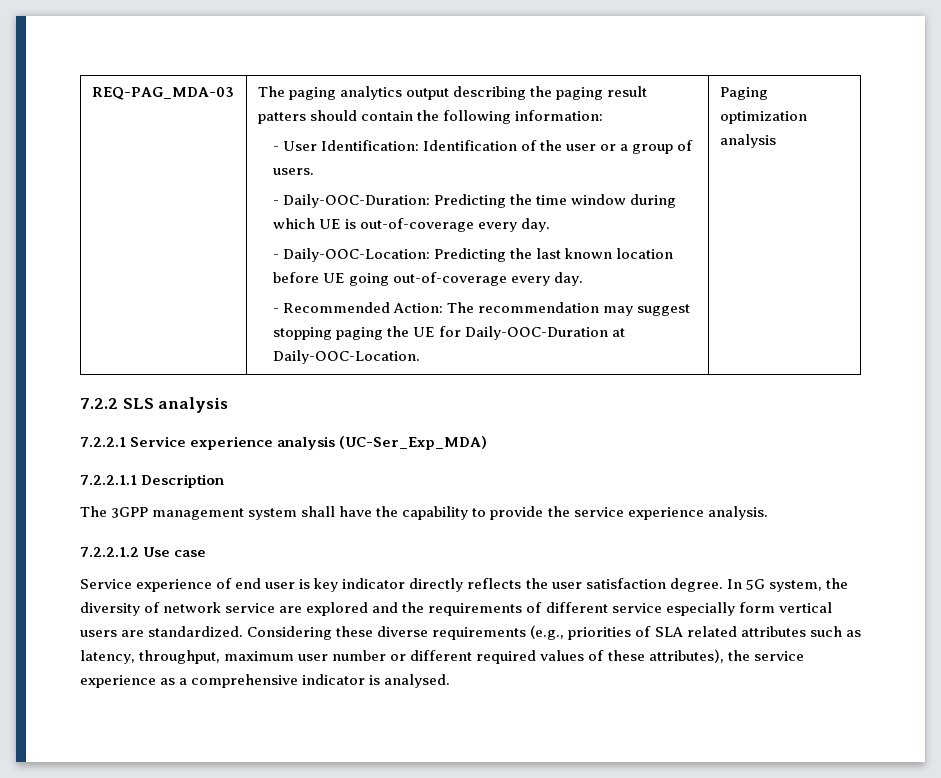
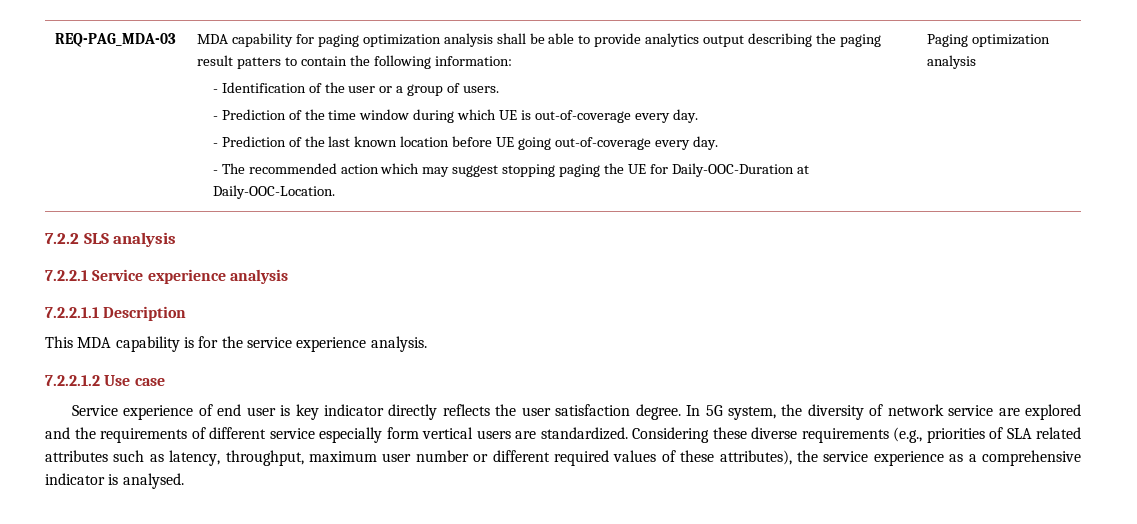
- The paging analytics output describing the paging result patters should contain the following information:
+ MDA capability for paging optimization analysis shall be able to provide analytics output describing the paging result patters to contain the following information:
- - User Identification: Identification of the user or a group of users.
+ - Identification of the user or a group of users.
- - Daily-OOC-Duration: Predicting the time window during which UE is out-of-coverage every day.
+ - Prediction of the time window during which UE is out-of-coverage every day.
- - Daily-OOC-Location: Predicting the last known location before UE going out-of-coverage every day.
+ - Prediction of the last known location before UE going out-of-coverage every day.
- - Recommended Action: The recommendation may suggest stopping paging the UE for Daily-OOC-Duration at Daily-OOC-Location.
+ - The recommended action which may suggest stopping paging the UE for Daily-OOC-Duration at Daily-OOC-Location.
- 7.2.2.1 Service experience analysis (UC-Ser_Exp_MDA)
+ 7.2.2.1 Service experience analysis
- The 3GPP management system shall have the capability to provide the service experience analysis.
+ This MDA capability is for the service experience analysis.

